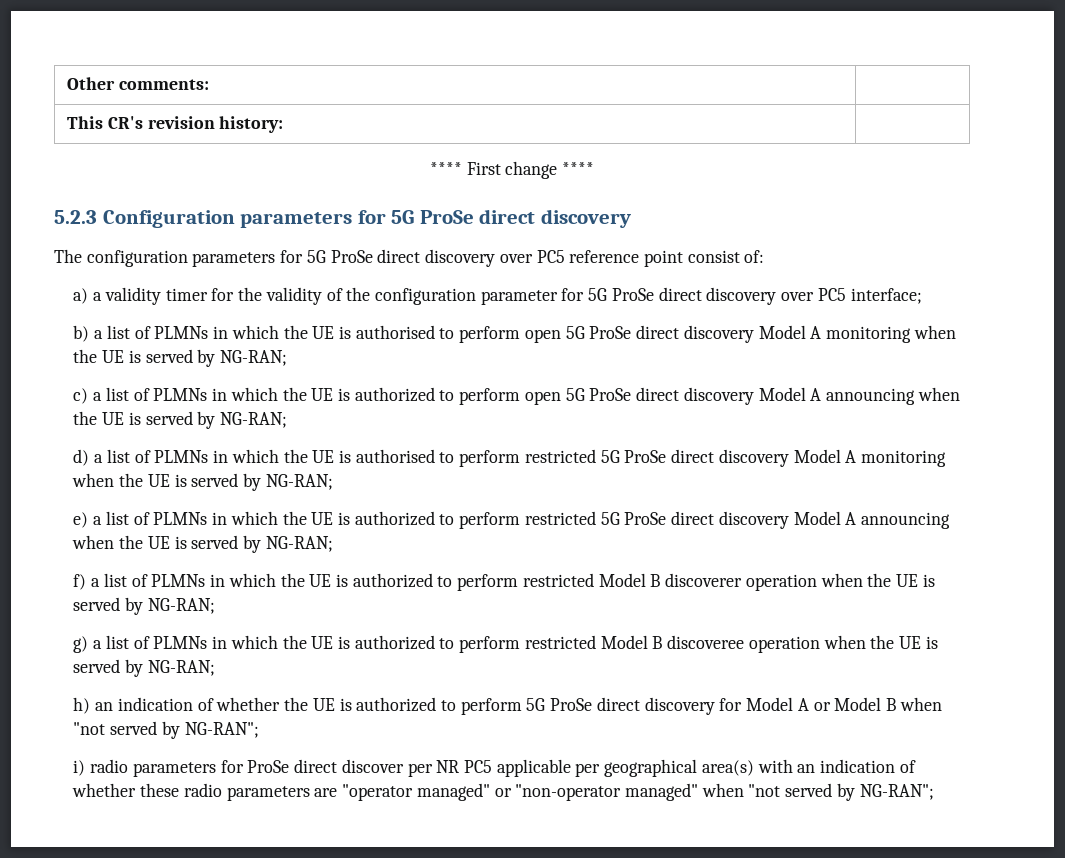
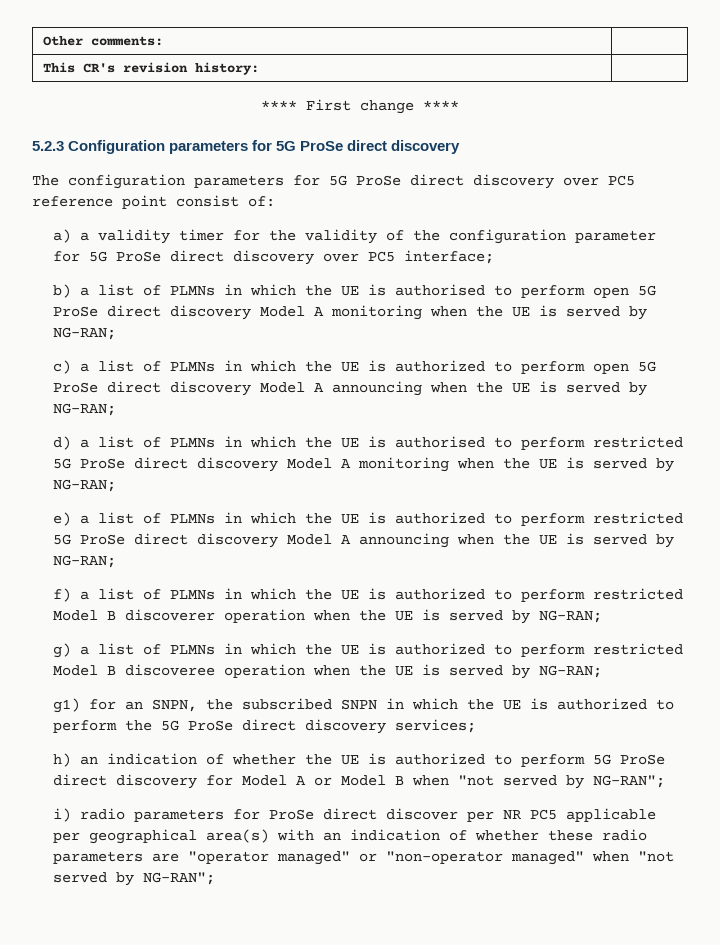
+ g1) for an SNPN, the subscribed SNPN in which the UE is authorized to perform the 5G ProSe direct discovery services;

